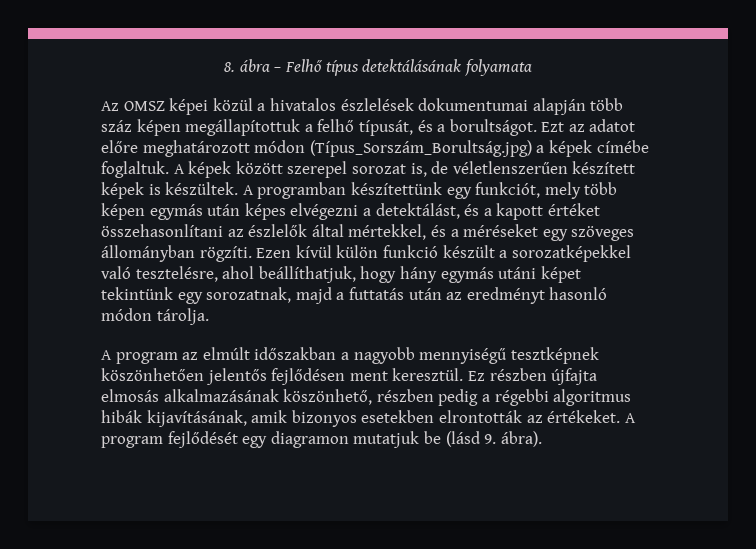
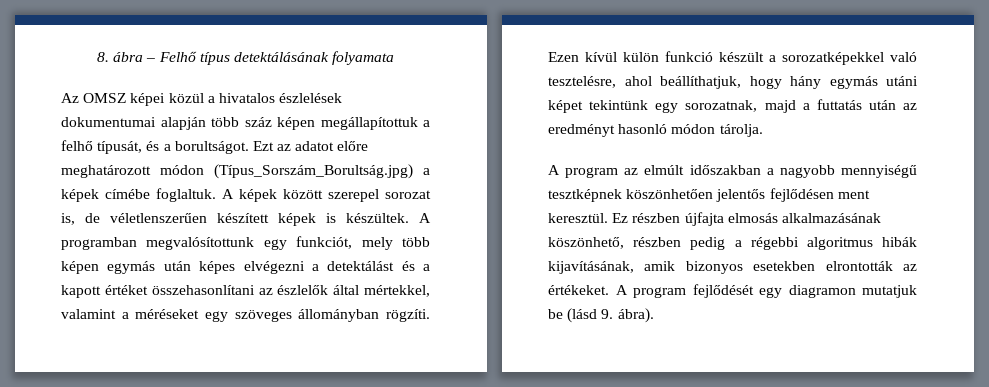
- A programban készítettünk egy funkciót, mely több képen egymás után képes elvégezni a detektálást, és a kapott értéket összehasonlítani az észlelők által mértekkel, és a méréseket egy szöveges állományban rögzíti.
+ A programban megvalósítottunk egy funkciót, mely több képen egymás után képes elvégezni a detektálást és a kapott értéket összehasonlítani az észlelők által mértekkel, valamint a méréseket egy szöveges állományban rögzíti.

